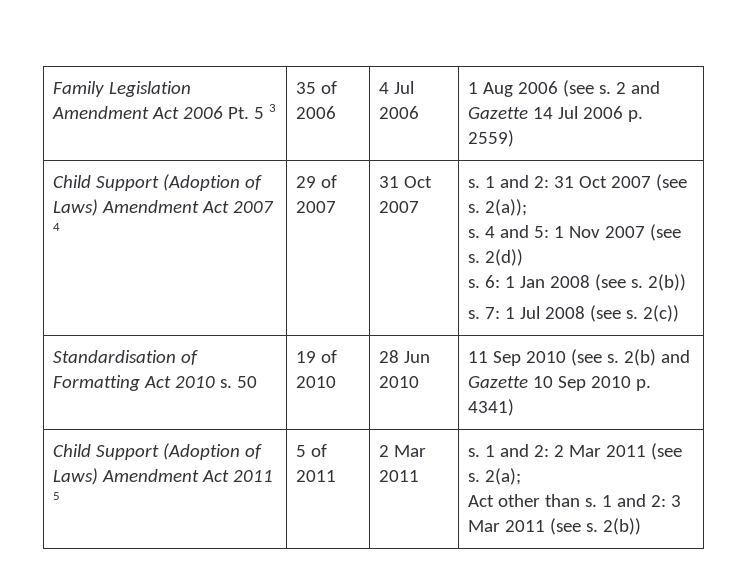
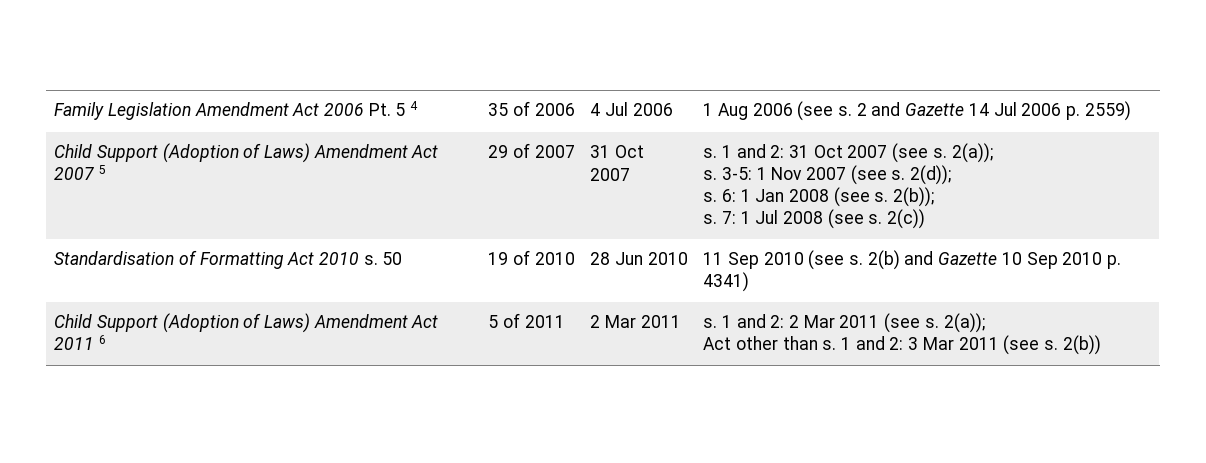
- Family Legislation Amendment Act 2006 Pt. 5 3 | 35 of 2006 | 4 Jul 2006 | 1 Aug 2006 (see s. 2 and Gazette 14 Jul 2006 p. 2559)
+ Family Legislation Amendment Act 2006 Pt. 5 4 | 35 of 2006 | 4 Jul 2006 | 1 Aug 2006 (see s. 2 and Gazette 14 Jul 2006 p. 2559)
- Child Support (Adoption of Laws) Amendment Act 2007 4
+ Child Support (Adoption of Laws) Amendment Act 2007 5
- 4 and 5: 1 Nov 2007 (see s.
+ 3-5: 1 Nov 2007 (see s.
- 2(d))
+ 2(d));
- 6: 1 Jan 2008 (see s. 2(b))
+ 6: 1 Jan 2008 (see s. 2(b));
- Child Support (Adoption of Laws) Amendment Act 2011 5 | 5 of 2011 | 2 Mar 2011 | s. 1 and 2: 2 Mar 2011 (see s. 2(a);
+ Child Support (Adoption of Laws) Amendment Act 2011 6 | 5 of 2011 | 2 Mar 2011 | s. 1 and 2: 2 Mar 2011 (see s. 2(a));

